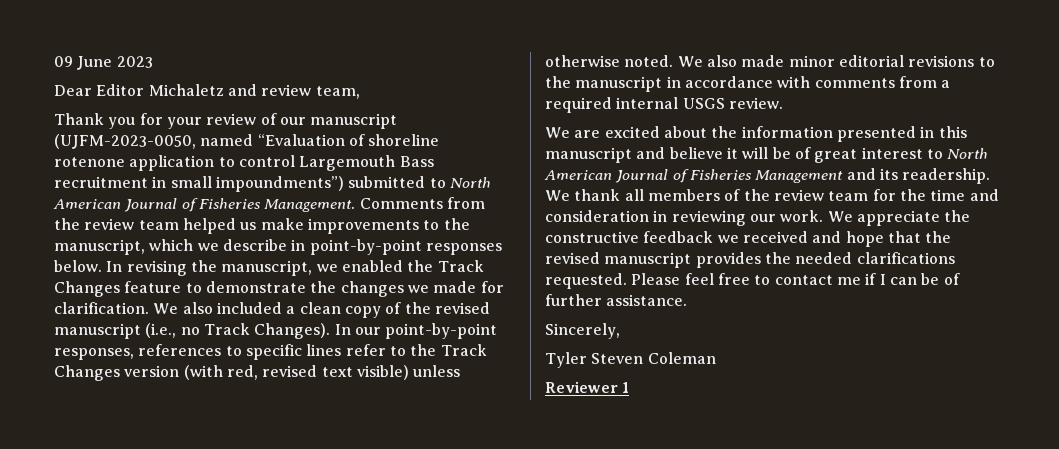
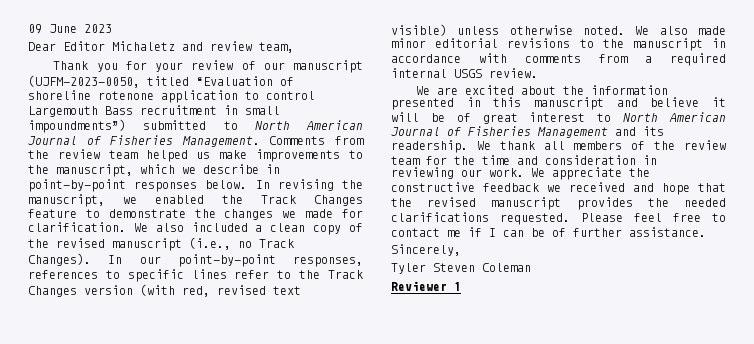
- Thank you for your review of our manuscript (UJFM-2023-0050, named “Evaluation of shoreline rotenone application to control Largemouth Bass recruitment in small impoundments”) submitted to North American Journal of Fisheries Management.
+ Thank you for your review of our manuscript (UJFM-2023-0050, titled “Evaluation of shoreline rotenone application to control Largemouth Bass recruitment in small impoundments”) submitted to North American Journal of Fisheries Management.

